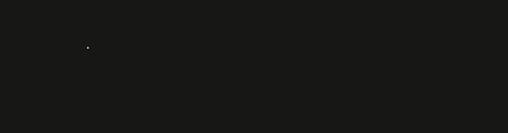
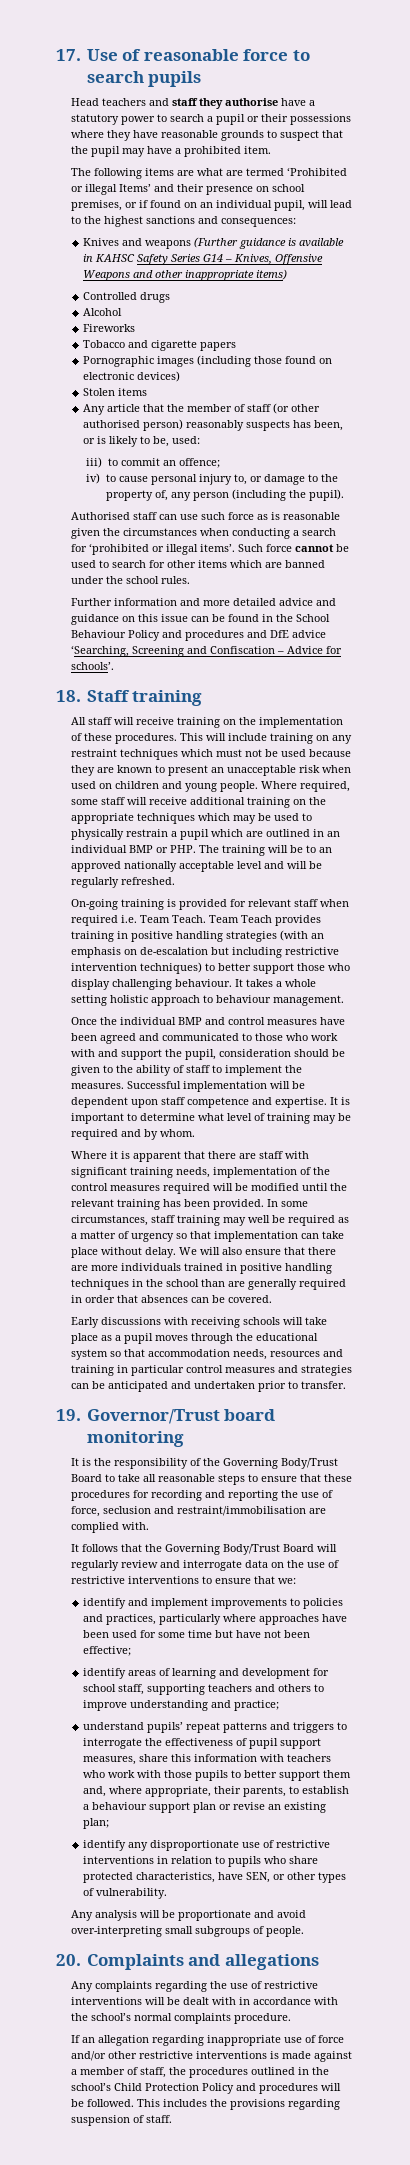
- .
+ 17. Use of reasonable force to search pupils
+ Head teachers and staff they authorise have a statutory power to search a pupil or their possessions where they have reasonable grounds to suspect that the pupil may have a prohibited item.
+ The following items are what are termed ‘Prohibited or illegal Items’ and their presence on school premises, or if found on an individual pupil, will lead to the highest sanctions and consequences:
+ Knives and weapons (Further guidance is available in KAHSC Safety Series G14 – Knives, Offensive Weapons and other inappropriate items)
+ Controlled drugs
+ Alcohol
+ Fireworks
+ Tobacco and cigarette papers
+ Pornographic images (including those found on electronic devices)
+ Stolen items
+ Any article that the member of staff (or other authorised person) reasonably suspects has been, or is likely to be, used:
+ iii) to commit an offence;
+ iv) to cause personal injury to, or damage to the property of, any person (including the pupil).
+ Authorised staff can use such force as is reasonable given the circumstances when conducting a search for ‘prohibited or illegal items’. Such force cannot be used to search for other items which are banned under the school rules.
+ Further information and more detailed advice and guidance on this issue can be found in the School Behaviour Policy and procedures and DfE advice ‘Searching, Screening and Confiscation – Advice for schools’.
+ 18. Staff training
+ All staff will receive training on the implementation of these procedures. This will include training on any restraint techniques which must not be used because they are known to present an unacceptable risk when used on children and young people. Where required, some staff will receive additional training on the appropriate techniques which may be used to physically restrain a pupil which are outlined in an individual BMP or PHP. The training will be to an approved nationally acceptable level and will be regularly refreshed.
+ On-going training is provided for relevant staff when required i.e. Team Teach. Team Teach provides training in positive handling strategies (with an emphasis on de-escalation but including restrictive intervention techniques) to better support those who display challenging behaviour. It takes a whole setting holistic approach to behaviour management.
+ Once the individual BMP and control measures have been agreed and communicated to those who work with and support the pupil, consideration should be given to the ability of staff to implement the measures. Successful implementation will be dependent upon staff competence and expertise. It is important to determine what level of training may be required and by whom.
+ Where it is apparent that there are staff with significant training needs, implementation of the control measures required will be modified until the relevant training has been provided. In some circumstances, staff training may well be required as a matter of urgency so that implementation can take place without delay. We will also ensure that there are more individuals trained in positive handling techniques in the school than are generally required in order that absences can be covered.
+ Early discussions with receiving schools will take place as a pupil moves through the educational system so that accommodation needs, resources and training in particular control measures and strategies can be anticipated and undertaken prior to transfer.
+ 19. Governor/Trust board monitoring
+ It is the responsibility of the Governing Body/Trust Board to take all reasonable steps to ensure that these procedures for recording and reporting the use of force, seclusion and restraint/immobilisation are complied with.
+ It follows that the Governing Body/Trust Board will regularly review and interrogate data on the use of restrictive interventions to ensure that we:
+ identify and implement improvements to policies and practices, particularly where approaches have been used for some time but have not been effective;
+ identify areas of learning and development for school staff, supporting teachers and others to improve understanding and practice;
+ understand pupils’ repeat patterns and triggers to interrogate the effectiveness of pupil support measures, share this information with teachers who work with those pupils to better support them and, where appropriate, their parents, to establish a behaviour support plan or revise an existing plan;
+ identify any disproportionate use of restrictive interventions in relation to pupils who share protected characteristics, have SEN, or other types of vulnerability.
+ Any analysis will be proportionate and avoid over-interpreting small subgroups of people.
+ 20. Complaints and allegations
+ Any complaints regarding the use of restrictive interventions will be dealt with in accordance with the school’s normal complaints procedure.
+ If an allegation regarding inappropriate use of force and/or other restrictive interventions is made against a member of staff, the procedures outlined in the school’s Child Protection Policy and procedures will be followed. This includes the provisions regarding suspension of staff.

